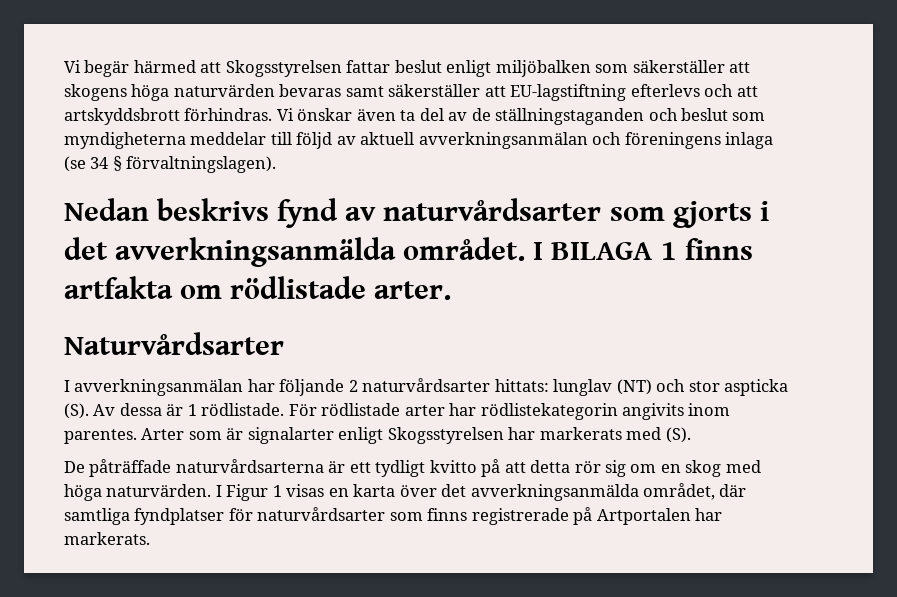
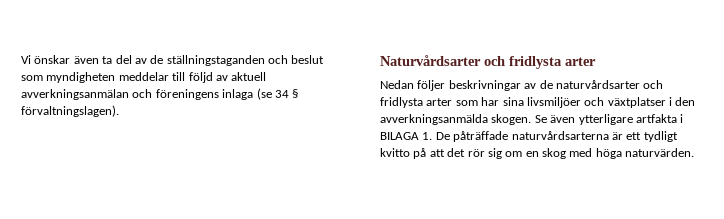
- Vi begär härmed att Skogsstyrelsen fattar beslut enligt miljöbalken som säkerställer att skogens höga naturvärden bevaras samt säkerställer att EU-lagstiftning efterlevs och att artskyddsbrott förhindras. Vi önskar även ta del av de ställningstaganden och beslut som myndigheterna meddelar till följd av aktuell avverkningsanmälan och föreningens inlaga (se 34 § förvaltningslagen).
+ Vi önskar även ta del av de ställningstaganden och beslut som myndigheten meddelar till följd av aktuell avverkningsanmälan och föreningens inlaga (se 34 § förvaltningslagen).
- Nedan beskrivs fynd av naturvårdsarter som gjorts i det avverkningsanmälda området. I BILAGA 1 finns artfakta om rödlistade arter.
- Naturvårdsarter
- I avverkningsanmälan har följande 2 naturvårdsarter hittats: lunglav (NT) och stor aspticka (S). Av dessa är 1 rödlistade. För rödlistade arter har rödlistekategorin angivits inom parentes. Arter som är signalarter enligt Skogsstyrelsen har markerats med (S).
- De påträffade naturvårdsarterna är ett tydligt kvitto på att detta rör sig om en skog med höga naturvärden. I Figur 1 visas en karta över det avverkningsanmälda området, där samtliga fyndplatser för naturvårdsarter som finns registrerade på Artportalen har markerats.
+ Naturvårdsarter och fridlysta arter
+ Nedan följer beskrivningar av de naturvårdsarter och fridlysta arter som har sina livsmiljöer och växtplatser i den avverkningsanmälda skogen. Se även ytterligare artfakta i BILAGA 1. De påträffade naturvårdsarterna är ett tydligt kvitto på att det rör sig om en skog med höga naturvärden.

